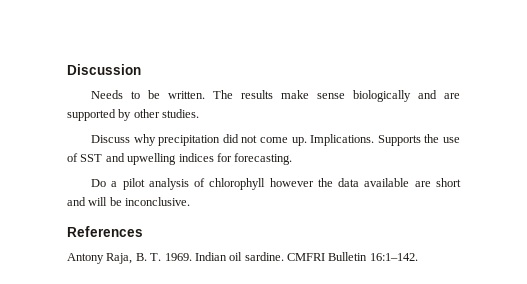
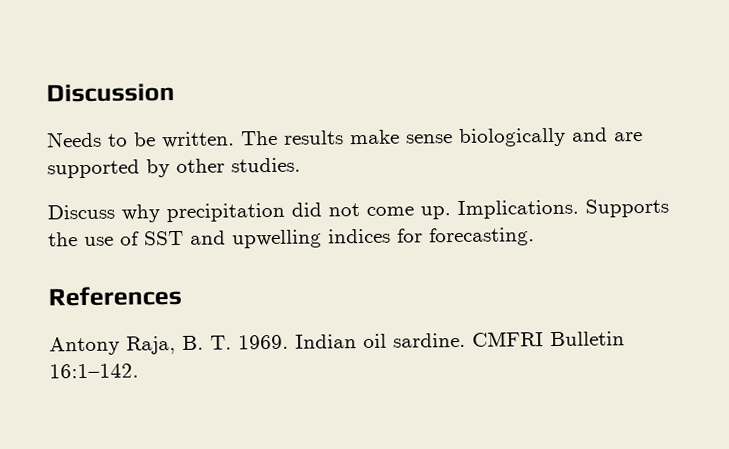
- Do a pilot analysis of chlorophyll however the data available are short and will be inconclusive.

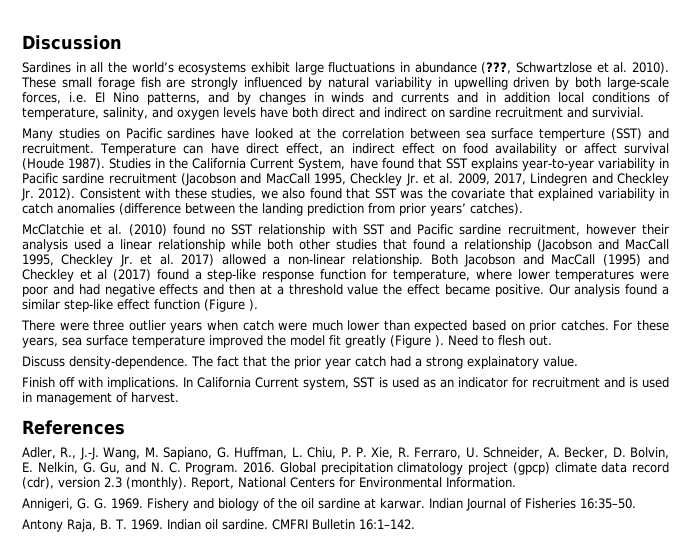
- Needs to be written. The results make sense biologically and are supported by other studies.
- Discuss why precipitation did not come up. Implications. Supports the use of SST and upwelling indices for forecasting.
+ Sardines in all the world’s ecosystems exhibit large fluctuations in abundance (???, Schwartzlose et al. 2010). These small forage fish are strongly influenced by natural variability in upwelling driven by both large-scale forces, i.e. El Nino patterns, and by changes in winds and currents and in addition local conditions of temperature, salinity, and oxygen levels have both direct and indirect on sardine recruitment and survivial.
+ Many studies on Pacific sardines have looked at the correlation between sea surface temperture (SST) and recruitment. Temperature can have direct effect, an indirect effect on food availability or affect survival (Houde 1987). Studies in the California Current System, have found that SST explains year-to-year variability in Pacific sardine recruitment (Jacobson and MacCall 1995, Checkley Jr. et al. 2009, 2017, Lindegren and Checkley Jr. 2012). Consistent with these studies, we also found that SST was the covariate that explained variability in catch anomalies (difference between the landing prediction from prior years’ catches).
+ McClatchie et al. (2010) found no SST relationship with SST and Pacific sardine recruitment, however their analysis used a linear relationship while both other studies that found a relationship (Jacobson and MacCall 1995, Checkley Jr. et al. 2017) allowed a non-linear relationship. Both Jacobson and MacCall (1995) and Checkley et al (2017) found a step-like response function for temperature, where lower temperatures were poor and had negative effects and then at a threshold value the effect became positive. Our analysis found a similar step-like effect function (Figure ).
+ There were three outlier years when catch were much lower than expected based on prior catches. For these years, sea surface temperature improved the model fit greatly (Figure ). Need to flesh out.
+ Discuss density-dependence. The fact that the prior year catch had a strong explainatory value.
+ Finish off with implications. In California Current system, SST is used as an indicator for recruitment and is used in management of harvest.
  References
+ Adler, R., J.-J. Wang, M. Sapiano, G. Huffman, L. Chiu, P. P. Xie, R. Ferraro, U. Schneider, A. Becker, D. Bolvin, E. Nelkin, G. Gu, and N. C. Program. 2016. Global precipitation climatology project (gpcp) climate data record (cdr), version 2.3 (monthly). Report, National Centers for Environmental Information.
+ Annigeri, G. G. 1969. Fishery and biology of the oil sardine at karwar. Indian Journal of Fisheries 16:35–50.

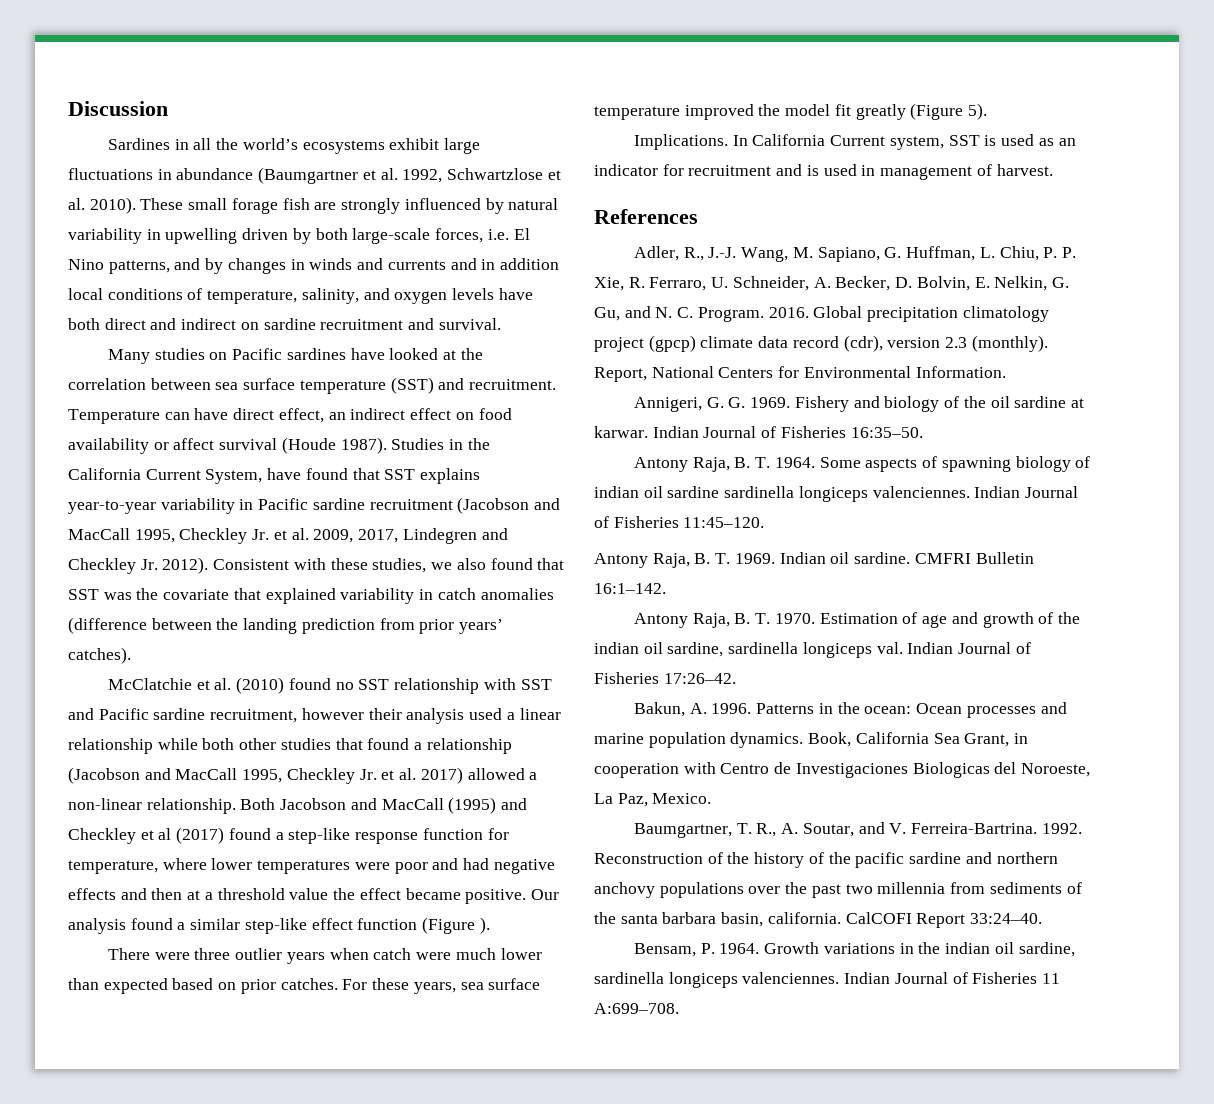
- Sardines in all the world’s ecosystems exhibit large fluctuations in abundance (???, Schwartzlose et al. 2010).
+ Sardines in all the world’s ecosystems exhibit large fluctuations in abundance (Baumgartner et al. 1992, Schwartzlose et al. 2010).
- These small forage fish are strongly influenced by natural variability in upwelling driven by both large-scale forces, i.e. El Nino patterns, and by changes in winds and currents and in addition local conditions of temperature, salinity, and oxygen levels have both direct and indirect on sardine recruitment and survivial.
+ These small forage fish are strongly influenced by natural variability in upwelling driven by both large-scale forces, i.e. El Nino patterns, and by changes in winds and currents and in addition local conditions of temperature, salinity, and oxygen levels have both direct and indirect on sardine recruitment and survival.
- Many studies on Pacific sardines have looked at the correlation between sea surface temperture (SST) and recruitment.
+ Many studies on Pacific sardines have looked at the correlation between sea surface temperature (SST) and recruitment.
- For these years, sea surface temperature improved the model fit greatly (Figure ). Need to flesh out.
- Discuss density-dependence. The fact that the prior year catch had a strong explainatory value.
- Finish off with implications.
+ For these years, sea surface temperature improved the model fit greatly (Figure 5).
+ Implications.
+ Antony Raja, B. T. 1964. Some aspects of spawning biology of indian oil sardine sardinella longiceps valenciennes. Indian Journal of Fisheries 11:45–120.
+ Antony Raja, B. T. 1970. Estimation of age and growth of the indian oil sardine, sardinella longiceps val. Indian Journal of Fisheries 17:26–42.
+ Bakun, A. 1996. Patterns in the ocean: Ocean processes and marine population dynamics. Book, California Sea Grant, in cooperation with Centro de Investigaciones Biologicas del Noroeste, La Paz, Mexico.
+ Baumgartner, T. R., A. Soutar, and V. Ferreira-Bartrina. 1992. Reconstruction of the history of the pacific sardine and northern anchovy populations over the past two millennia from sediments of the santa barbara basin, california. CalCOFI Report 33:24–40.
+ Bensam, P. 1964. Growth variations in the indian oil sardine, sardinella longiceps valenciennes. Indian Journal of Fisheries 11 A:699–708.

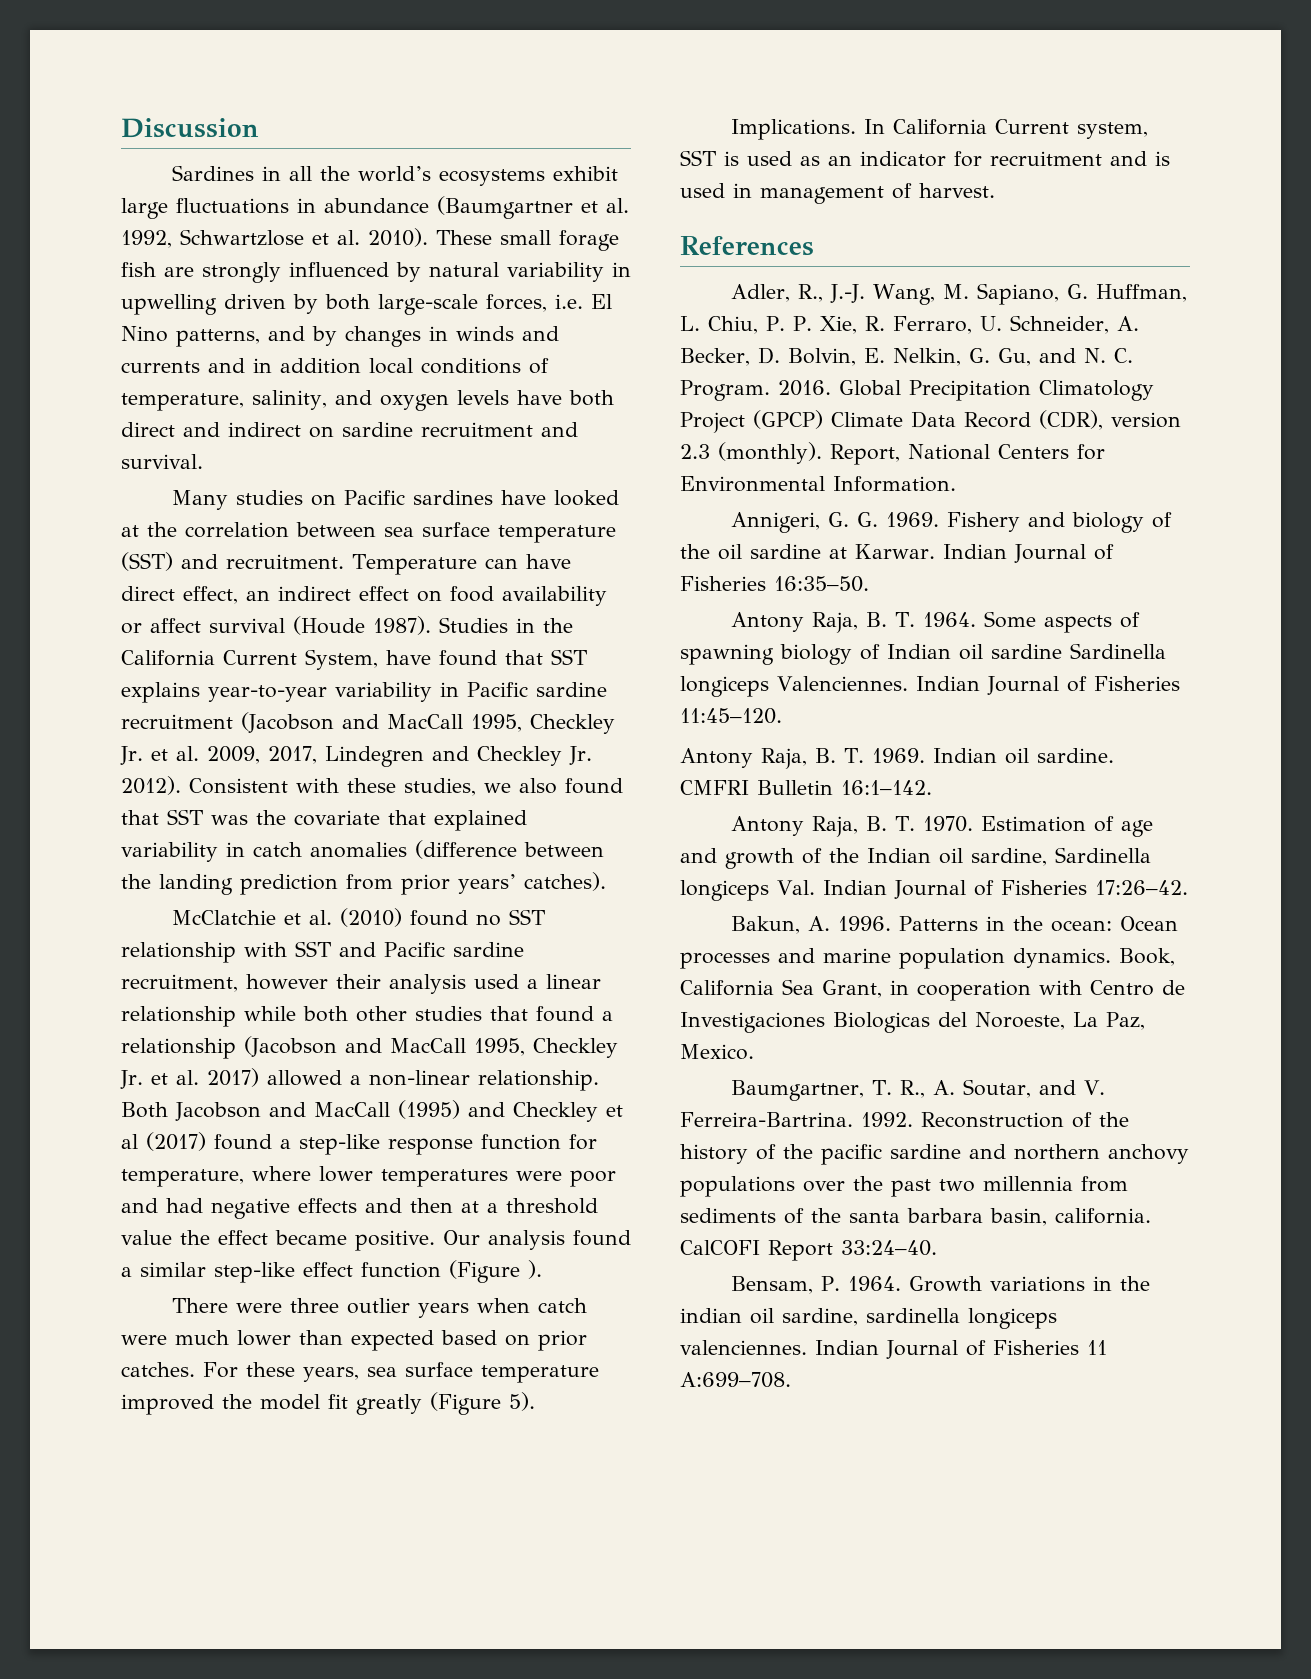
- Global precipitation climatology project (gpcp) climate data record (cdr), version 2.3 (monthly).
+ Global Precipitation Climatology Project (GPCP) Climate Data Record (CDR), version 2.3 (monthly).
- Fishery and biology of the oil sardine at karwar.
+ Fishery and biology of the oil sardine at Karwar.
- Some aspects of spawning biology of indian oil sardine sardinella longiceps valenciennes.
+ Some aspects of spawning biology of Indian oil sardine Sardinella longiceps Valenciennes.
- Estimation of age and growth of the indian oil sardine, sardinella longiceps val. Indian Journal of Fisheries 17:26–42.
+ Estimation of age and growth of the Indian oil sardine, Sardinella longiceps Val. Indian Journal of Fisheries 17:26–42.

